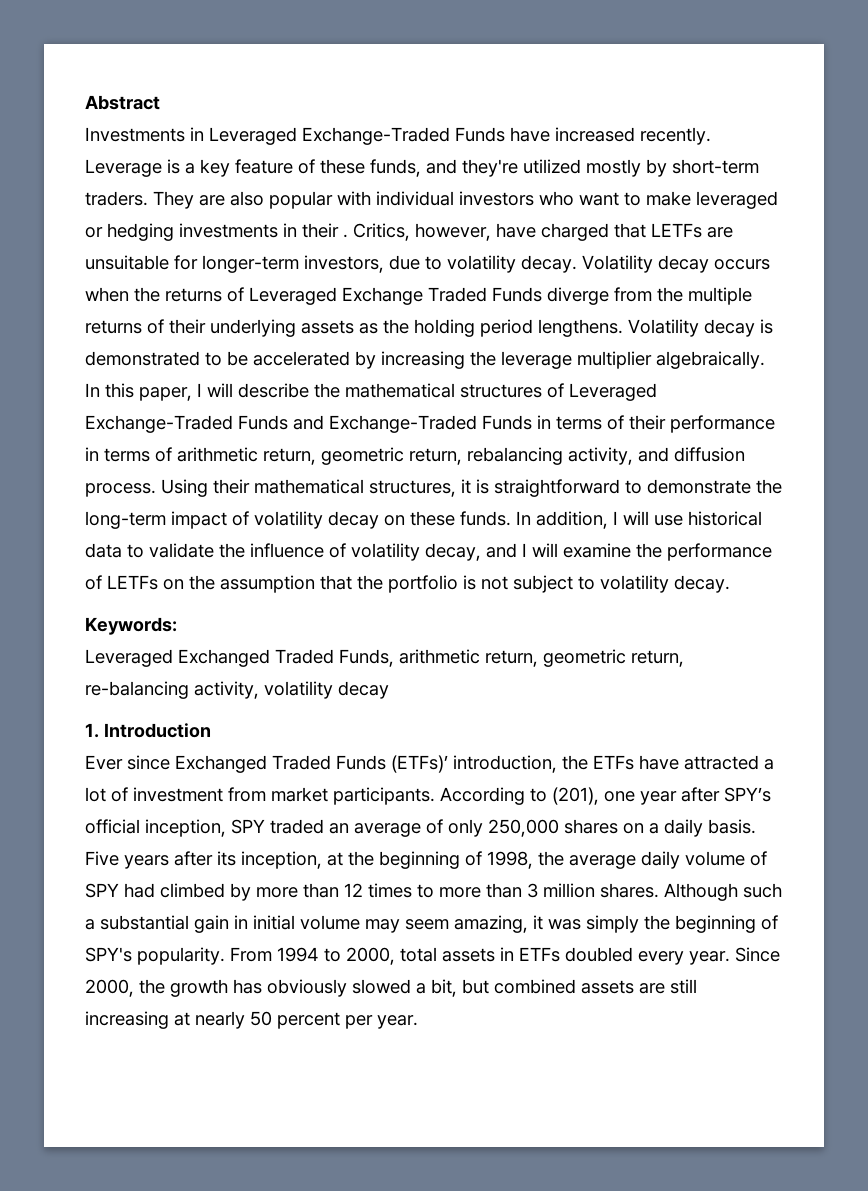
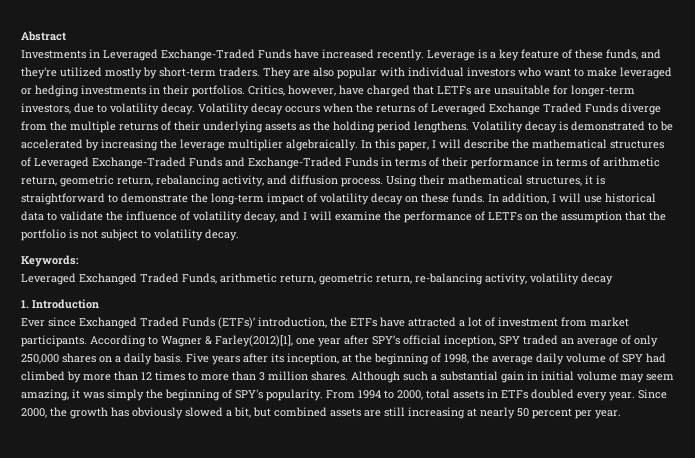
- They are also popular with individual investors who want to make leveraged or hedging investments in their .
+ They are also popular with individual investors who want to make leveraged or hedging investments in their portfolios.
- According to (201), one year after SPY’s official inception, SPY traded an average of only 250,000 shares on a daily basis.
+ According to Wagner & Farley(2012)[1], one year after SPY’s official inception, SPY traded an average of only 250,000 shares on a daily basis.

